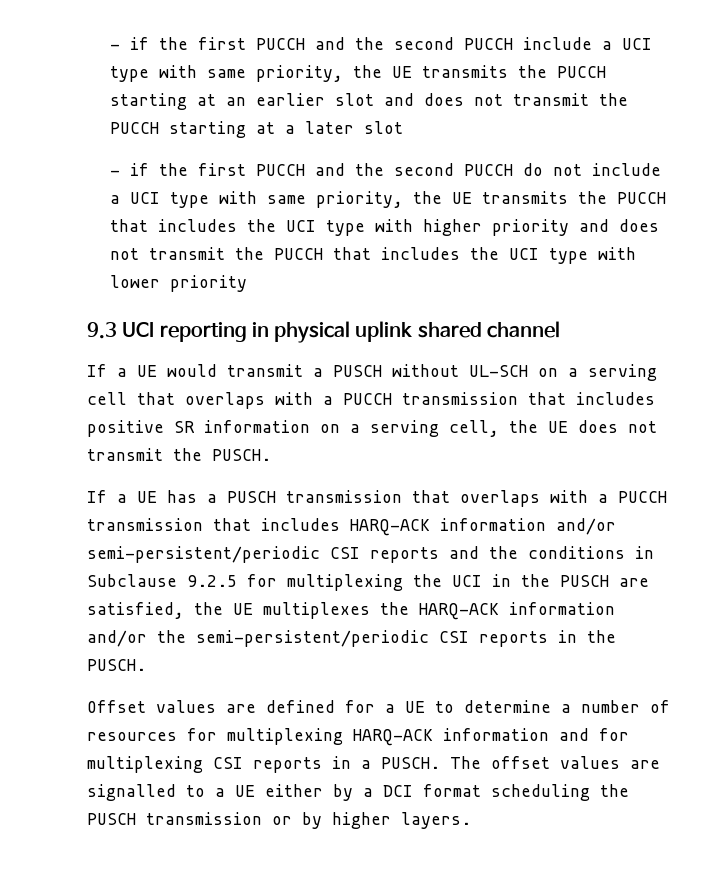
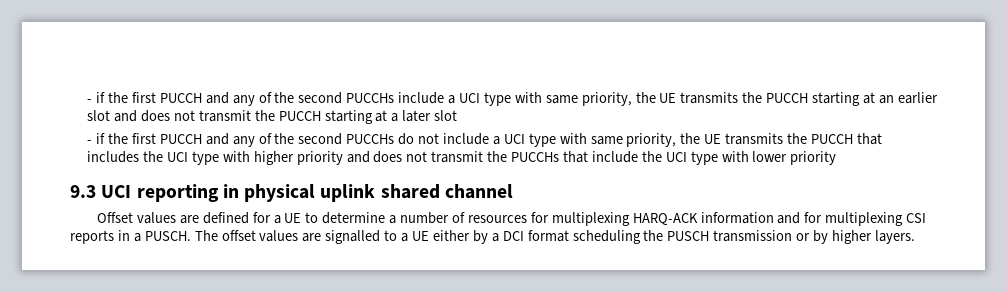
- - if the first PUCCH and the second PUCCH include a UCI type with same priority, the UE transmits the PUCCH starting at an earlier slot and does not transmit the PUCCH starting at a later slot
+ - if the first PUCCH and any of the second PUCCHs include a UCI type with same priority, the UE transmits the PUCCH starting at an earlier slot and does not transmit the PUCCH starting at a later slot
- - if the first PUCCH and the second PUCCH do not include a UCI type with same priority, the UE transmits the PUCCH that includes the UCI type with higher priority and does not transmit the PUCCH that includes the UCI type with lower priority
+ - if the first PUCCH and any of the second PUCCHs do not include a UCI type with same priority, the UE transmits the PUCCH that includes the UCI type with higher priority and does not transmit the PUCCHs that include the UCI type with lower priority
- If a UE would transmit a PUSCH without UL-SCH on a serving cell that overlaps with a PUCCH transmission that includes positive SR information on a serving cell, the UE does not transmit the PUSCH.
- If a UE has a PUSCH transmission that overlaps with a PUCCH transmission that includes HARQ-ACK information and/or semi-persistent/periodic CSI reports and the conditions in Subclause 9.2.5 for multiplexing the UCI in the PUSCH are satisfied, the UE multiplexes the HARQ-ACK information and/or the semi-persistent/periodic CSI reports in the PUSCH.

